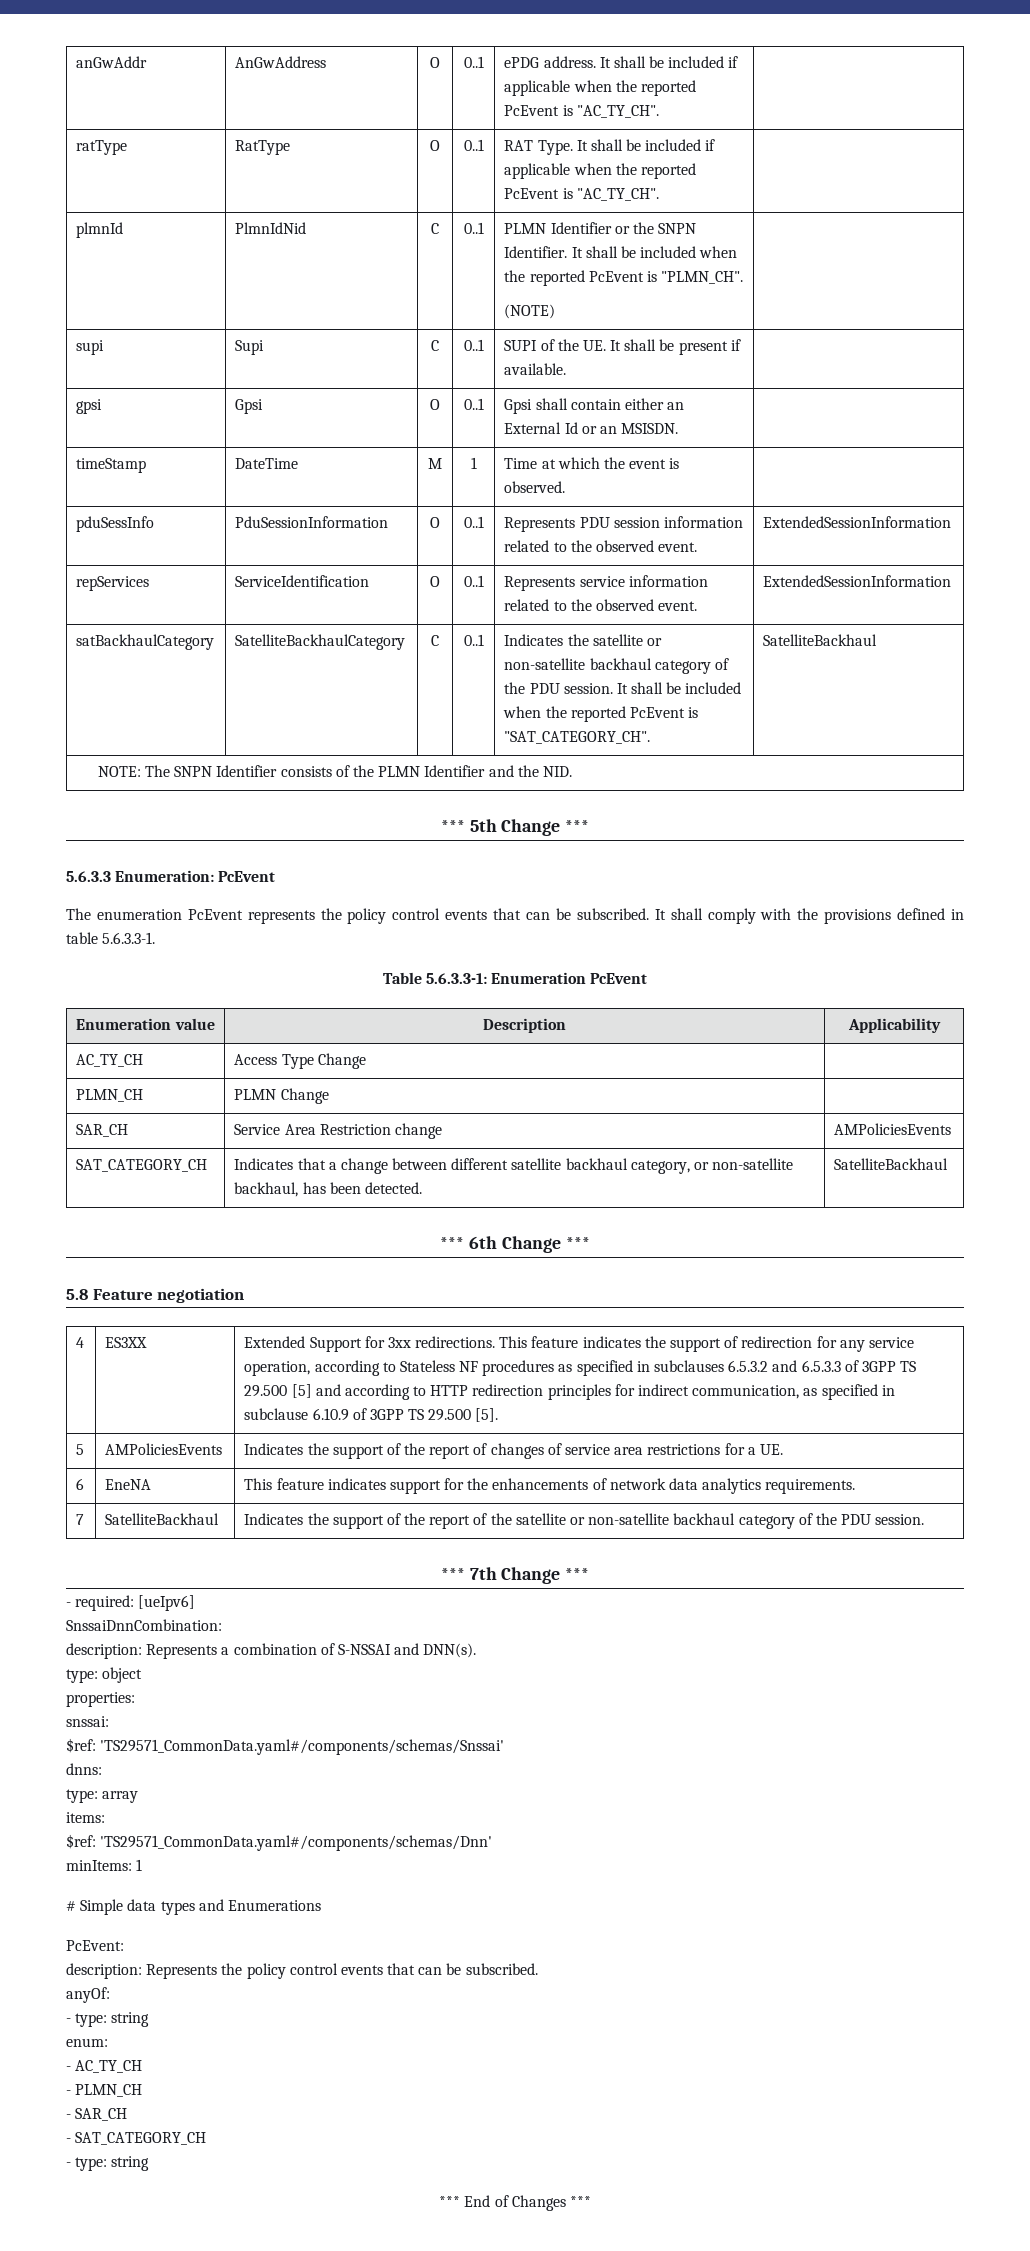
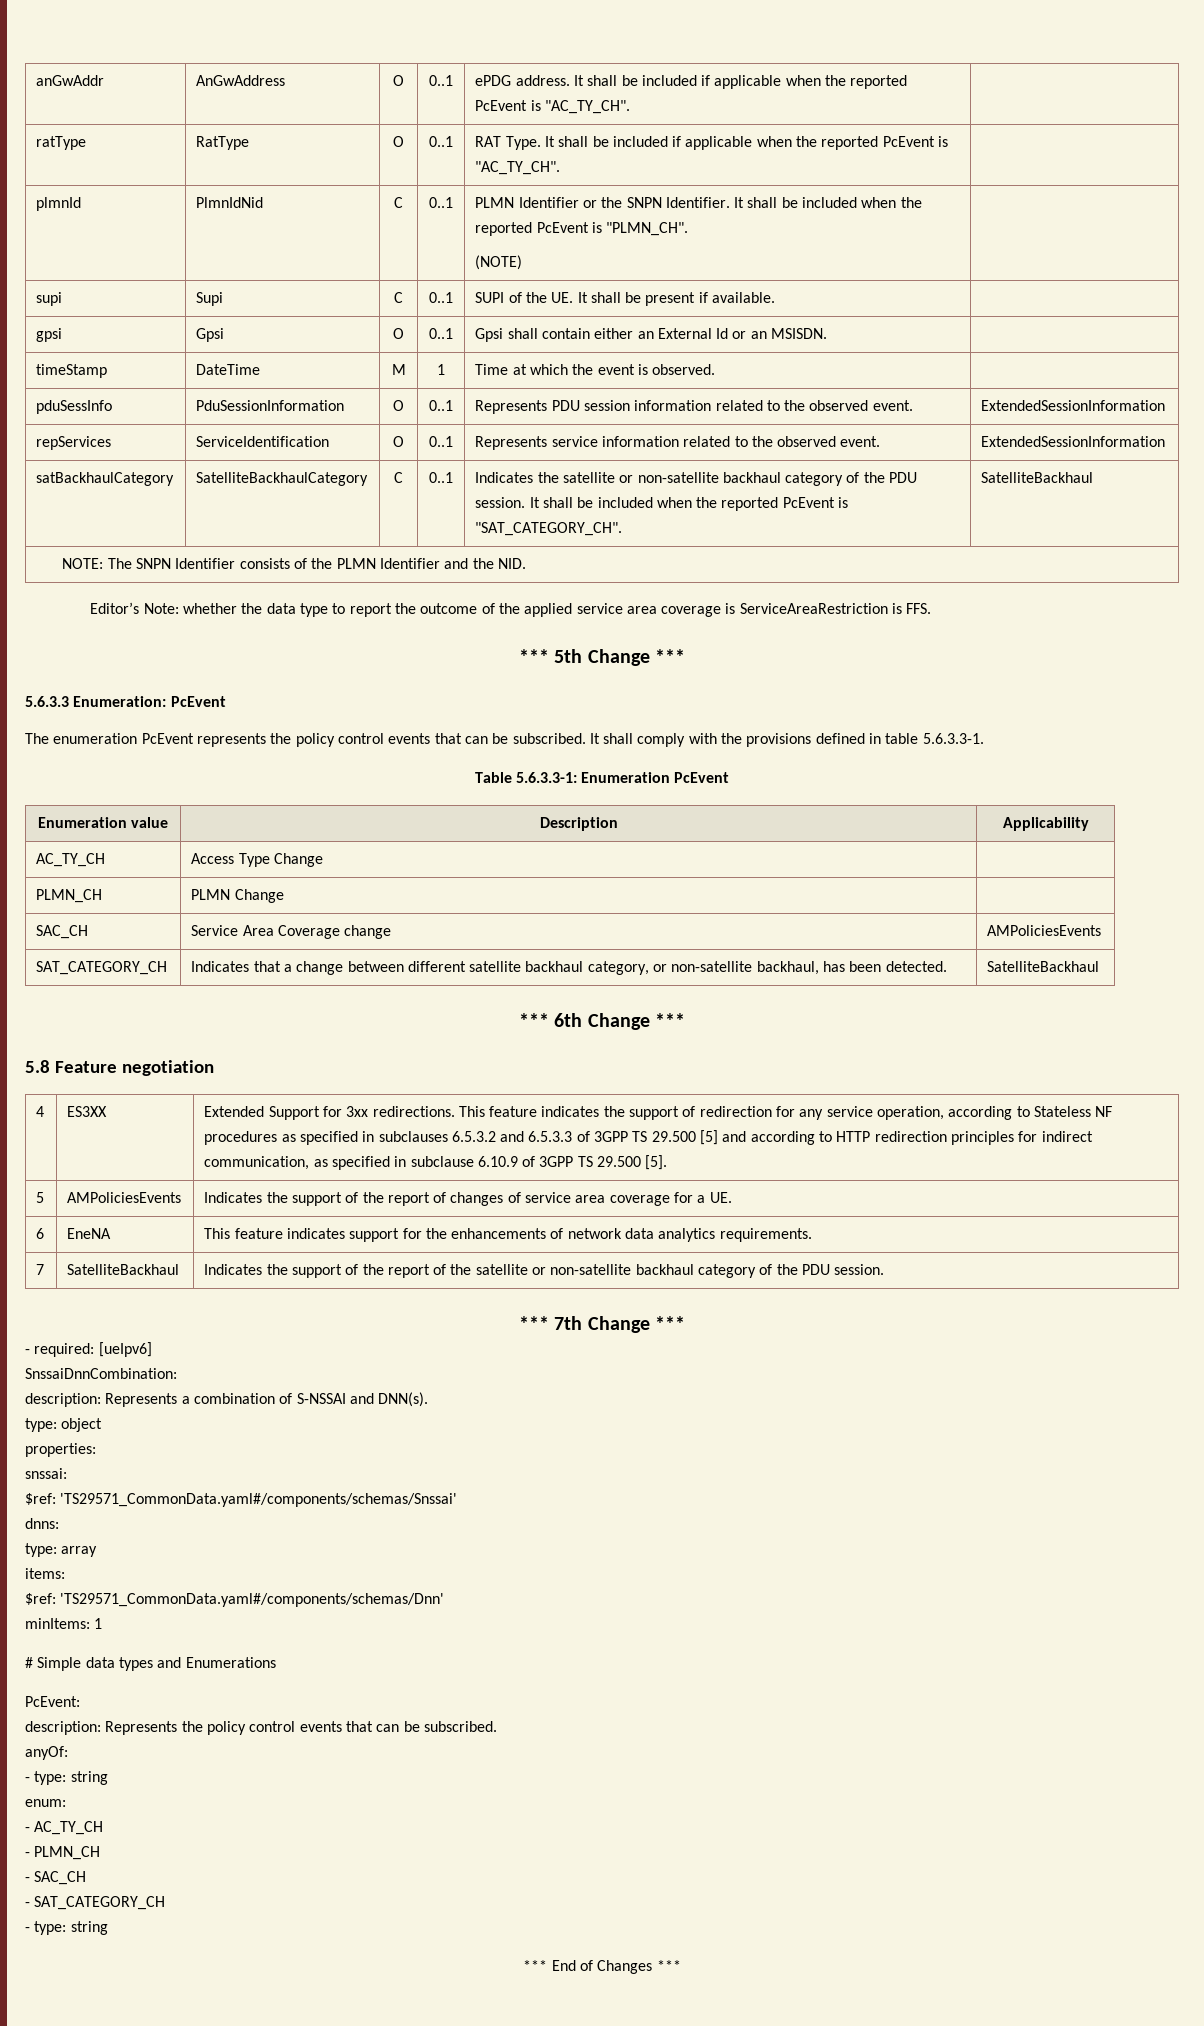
+ Editor’s Note: whether the data type to report the outcome of the applied service area coverage is ServiceAreaRestriction is FFS.
- SAR_CH | Service Area Restriction change | AMPoliciesEvents
+ SAC_CH | Service Area Coverage change | AMPoliciesEvents
- 5 | AMPoliciesEvents | Indicates the support of the report of changes of service area restrictions for a UE.
+ 5 | AMPoliciesEvents | Indicates the support of the report of changes of service area coverage for a UE.
- - SAR_CH
+ - SAC_CH

